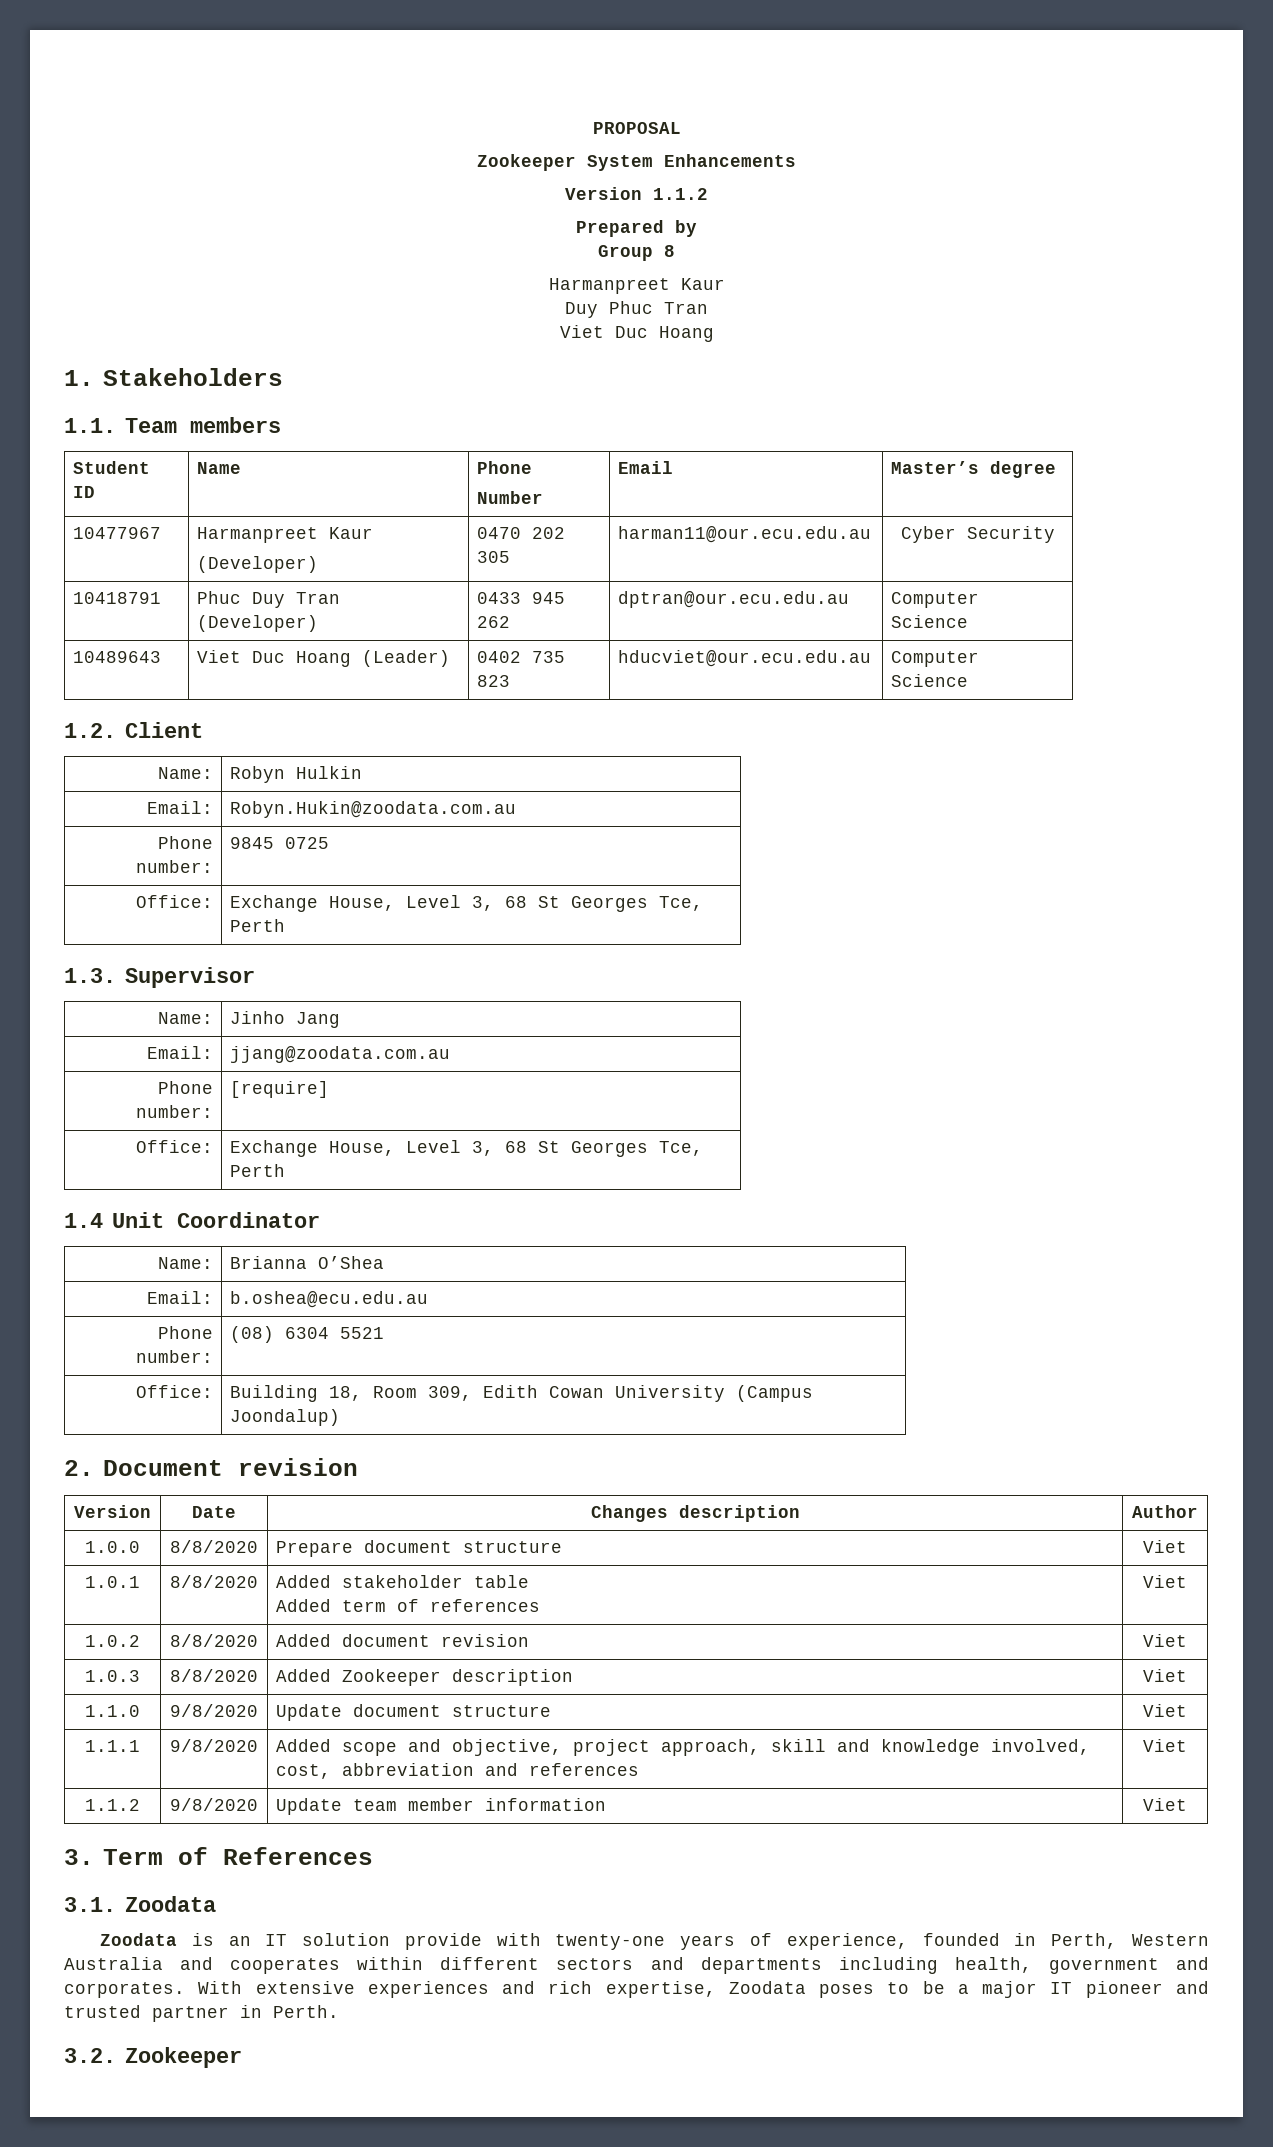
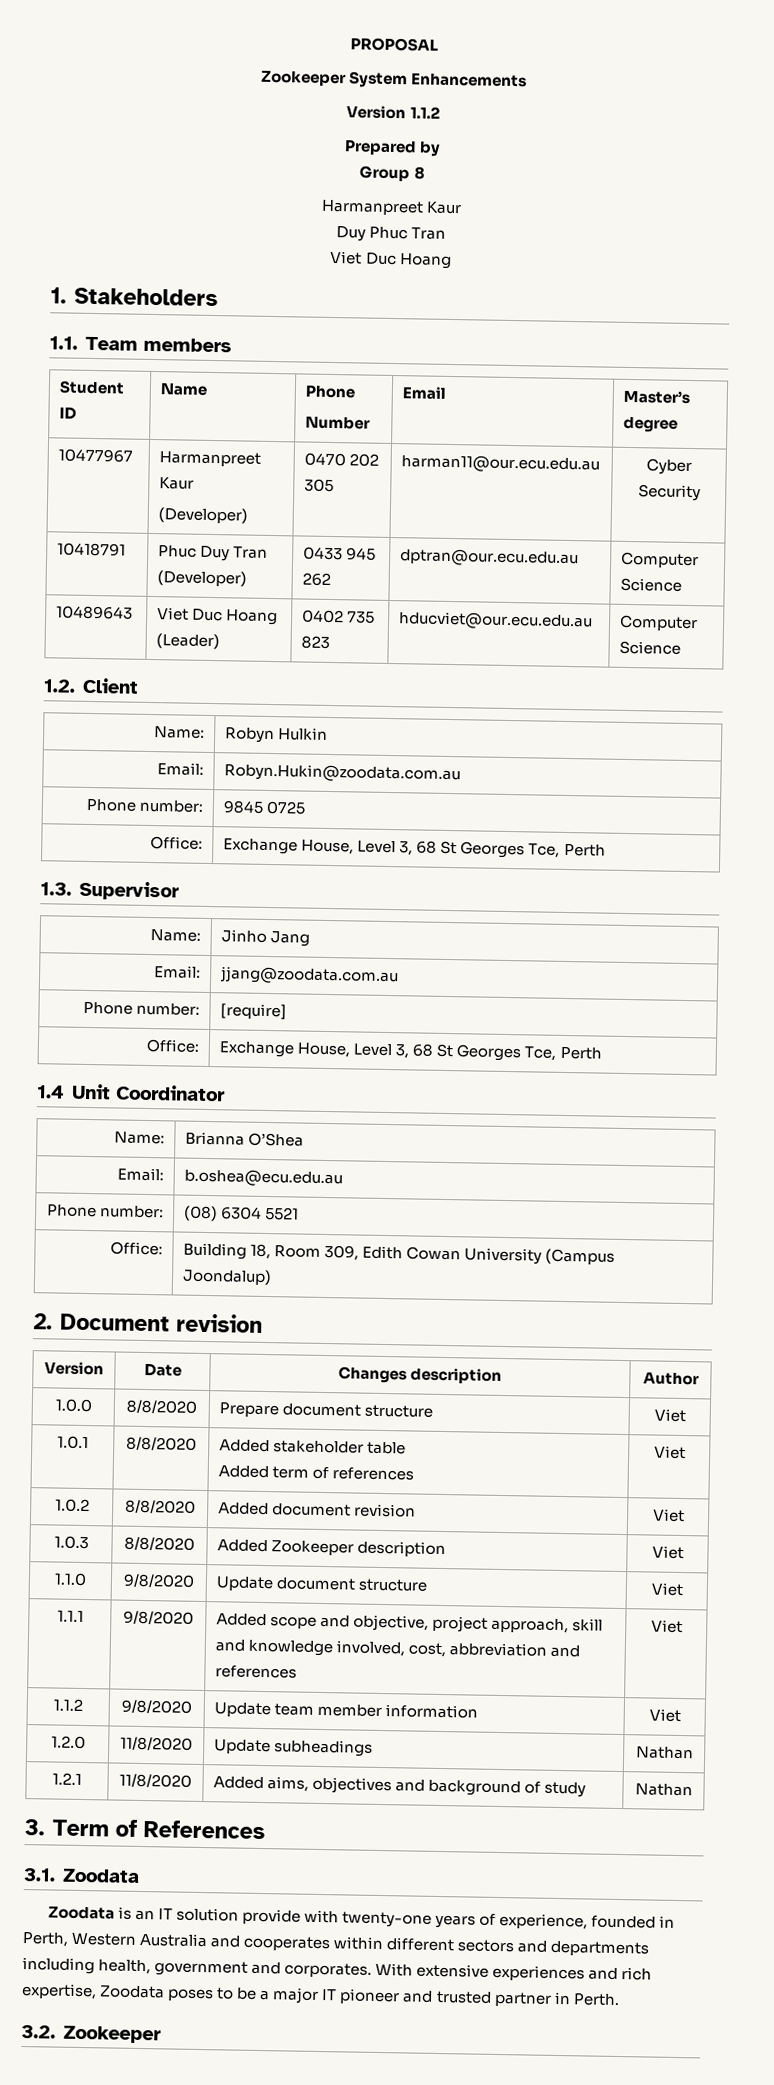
+ 1.2.0 | 11/8/2020 | Update subheadings | Nathan
+ 1.2.1 | 11/8/2020 | Added aims, objectives and background of study | Nathan

